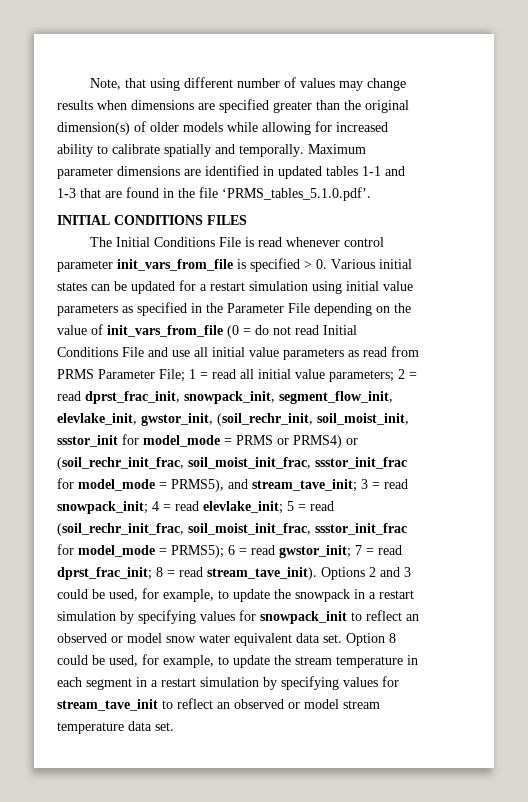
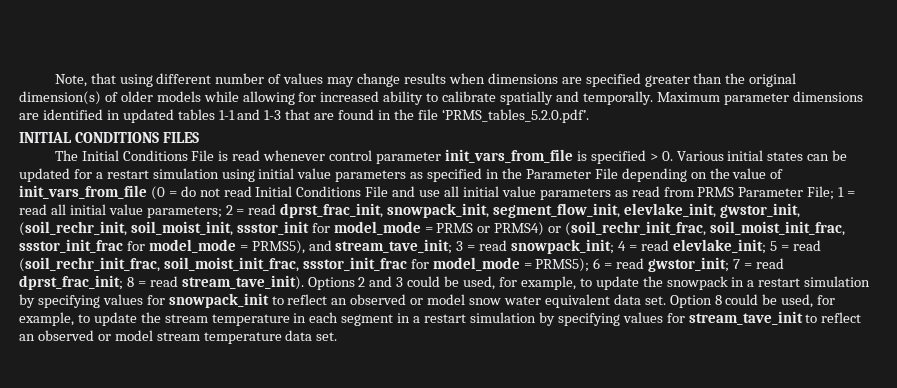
- Maximum parameter dimensions are identified in updated tables 1-1 and 1-3 that are found in the file ‘PRMS_tables_5.1.0.pdf’.
+ Maximum parameter dimensions are identified in updated tables 1-1 and 1-3 that are found in the file ‘PRMS_tables_5.2.0.pdf’.

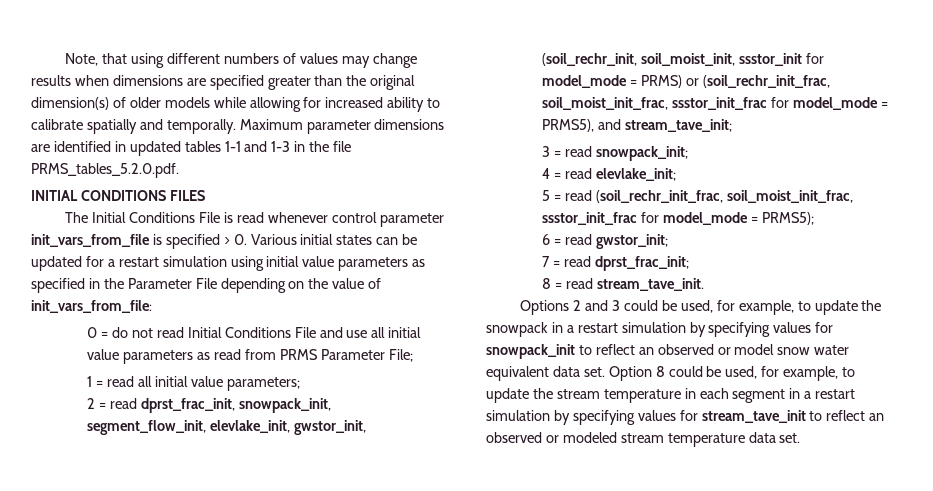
- Note, that using different number of values may change results when dimensions are specified greater than the original dimension(s) of older models while allowing for increased ability to calibrate spatially and temporally.
+ Note, that using different numbers of values may change results when dimensions are specified greater than the original dimension(s) of older models while allowing for increased ability to calibrate spatially and temporally.
- Maximum parameter dimensions are identified in updated tables 1-1 and 1-3 that are found in the file ‘PRMS_tables_5.2.0.pdf’.
+ Maximum parameter dimensions are identified in updated tables 1-1 and 1-3 in the file PRMS_tables_5.2.0.pdf.
- The Initial Conditions File is read whenever control parameter init_vars_from_file is specified > 0. Various initial states can be updated for a restart simulation using initial value parameters as specified in the Parameter File depending on the value of init_vars_from_file (0 = do not read Initial Conditions File and use all initial value parameters as read from PRMS Parameter File; 1 = read all initial value parameters; 2 = read dprst_frac_init, snowpack_init, segment_flow_init, elevlake_init, gwstor_init, (soil_rechr_init, soil_moist_init, ssstor_init for model_mode = PRMS or PRMS4) or (soil_rechr_init_frac, soil_moist_init_frac, ssstor_init_frac for model_mode = PRMS5), and stream_tave_init; 3 = read snowpack_init; 4 = read elevlake_init; 5 = read (soil_rechr_init_frac, soil_moist_init_frac, ssstor_init_frac for model_mode = PRMS5); 6 = read gwstor_init; 7 = read dprst_frac_init; 8 = read stream_tave_init). Options 2 and 3 could be used, for example, to update the snowpack in a restart simulation by specifying values for snowpack_init to reflect an observed or model snow water equivalent data set.
+ The Initial Conditions File is read whenever control parameter init_vars_from_file is specified > 0. Various initial states can be updated for a restart simulation using initial value parameters as specified in the Parameter File depending on the value of init_vars_from_file:
+ 0 = do not read Initial Conditions File and use all initial value parameters as read from PRMS Parameter File;
+ 1 = read all initial value parameters;
+ 2 = read dprst_frac_init, snowpack_init, segment_flow_init, elevlake_init, gwstor_init, (soil_rechr_init, soil_moist_init, ssstor_init for model_mode = PRMS) or (soil_rechr_init_frac, soil_moist_init_frac, ssstor_init_frac for model_mode = PRMS5), and stream_tave_init;
+ 3 = read snowpack_init;
+ 4 = read elevlake_init;
+ 5 = read (soil_rechr_init_frac, soil_moist_init_frac, ssstor_init_frac for model_mode = PRMS5);
+ 6 = read gwstor_init;
+ 7 = read dprst_frac_init;
+ 8 = read stream_tave_init.
+ Options 2 and 3 could be used, for example, to update the snowpack in a restart simulation by specifying values for snowpack_init to reflect an observed or model snow water equivalent data set.
- Option 8 could be used, for example, to update the stream temperature in each segment in a restart simulation by specifying values for stream_tave_init to reflect an observed or model stream temperature data set.
+ Option 8 could be used, for example, to update the stream temperature in each segment in a restart simulation by specifying values for stream_tave_init to reflect an observed or modeled stream temperature data set.

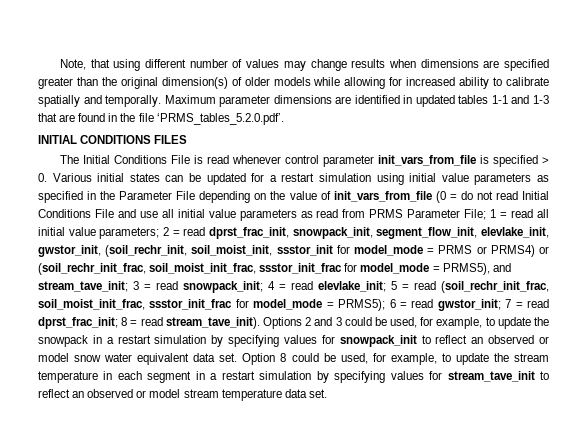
- Note, that using different numbers of values may change results when dimensions are specified greater than the original dimension(s) of older models while allowing for increased ability to calibrate spatially and temporally.
+ Note, that using different number of values may change results when dimensions are specified greater than the original dimension(s) of older models while allowing for increased ability to calibrate spatially and temporally.
- Maximum parameter dimensions are identified in updated tables 1-1 and 1-3 in the file PRMS_tables_5.2.0.pdf.
+ Maximum parameter dimensions are identified in updated tables 1-1 and 1-3 that are found in the file ‘PRMS_tables_5.2.0.pdf’.
- The Initial Conditions File is read whenever control parameter init_vars_from_file is specified > 0. Various initial states can be updated for a restart simulation using initial value parameters as specified in the Parameter File depending on the value of init_vars_from_file:
- 0 = do not read Initial Conditions File and use all initial value parameters as read from PRMS Parameter File;
- 1 = read all initial value parameters;
- 2 = read dprst_frac_init, snowpack_init, segment_flow_init, elevlake_init, gwstor_init, (soil_rechr_init, soil_moist_init, ssstor_init for model_mode = PRMS) or (soil_rechr_init_frac, soil_moist_init_frac, ssstor_init_frac for model_mode = PRMS5), and stream_tave_init;
- 3 = read snowpack_init;
- 4 = read elevlake_init;
- 5 = read (soil_rechr_init_frac, soil_moist_init_frac, ssstor_init_frac for model_mode = PRMS5);
- 6 = read gwstor_init;
- 7 = read dprst_frac_init;
- 8 = read stream_tave_init.
- Options 2 and 3 could be used, for example, to update the snowpack in a restart simulation by specifying values for snowpack_init to reflect an observed or model snow water equivalent data set.
+ The Initial Conditions File is read whenever control parameter init_vars_from_file is specified > 0. Various initial states can be updated for a restart simulation using initial value parameters as specified in the Parameter File depending on the value of init_vars_from_file (0 = do not read Initial Conditions File and use all initial value parameters as read from PRMS Parameter File; 1 = read all initial value parameters; 2 = read dprst_frac_init, snowpack_init, segment_flow_init, elevlake_init, gwstor_init, (soil_rechr_init, soil_moist_init, ssstor_init for model_mode = PRMS or PRMS4) or (soil_rechr_init_frac, soil_moist_init_frac, ssstor_init_frac for model_mode = PRMS5), and stream_tave_init; 3 = read snowpack_init; 4 = read elevlake_init; 5 = read (soil_rechr_init_frac, soil_moist_init_frac, ssstor_init_frac for model_mode = PRMS5); 6 = read gwstor_init; 7 = read dprst_frac_init; 8 = read stream_tave_init). Options 2 and 3 could be used, for example, to update the snowpack in a restart simulation by specifying values for snowpack_init to reflect an observed or model snow water equivalent data set.
- Option 8 could be used, for example, to update the stream temperature in each segment in a restart simulation by specifying values for stream_tave_init to reflect an observed or modeled stream temperature data set.
+ Option 8 could be used, for example, to update the stream temperature in each segment in a restart simulation by specifying values for stream_tave_init to reflect an observed or model stream temperature data set.

